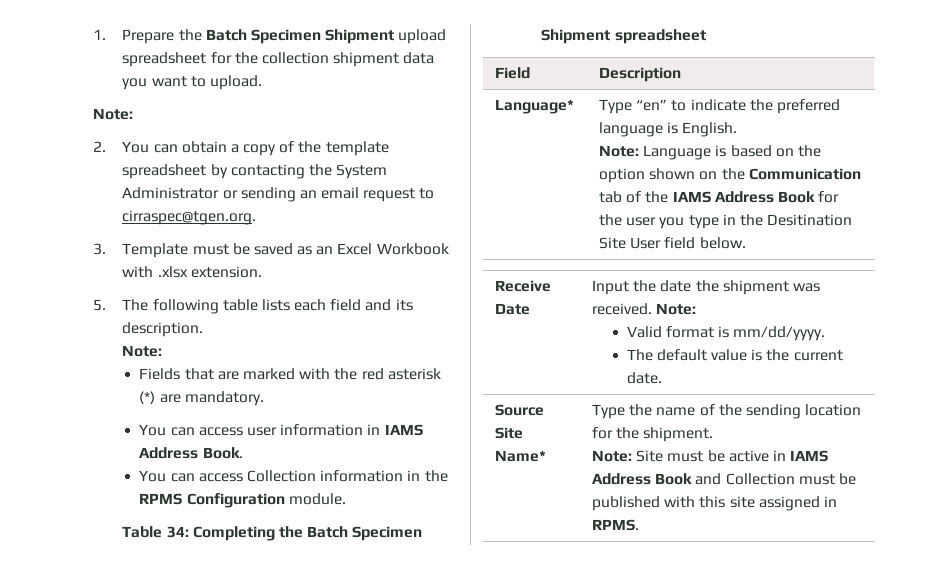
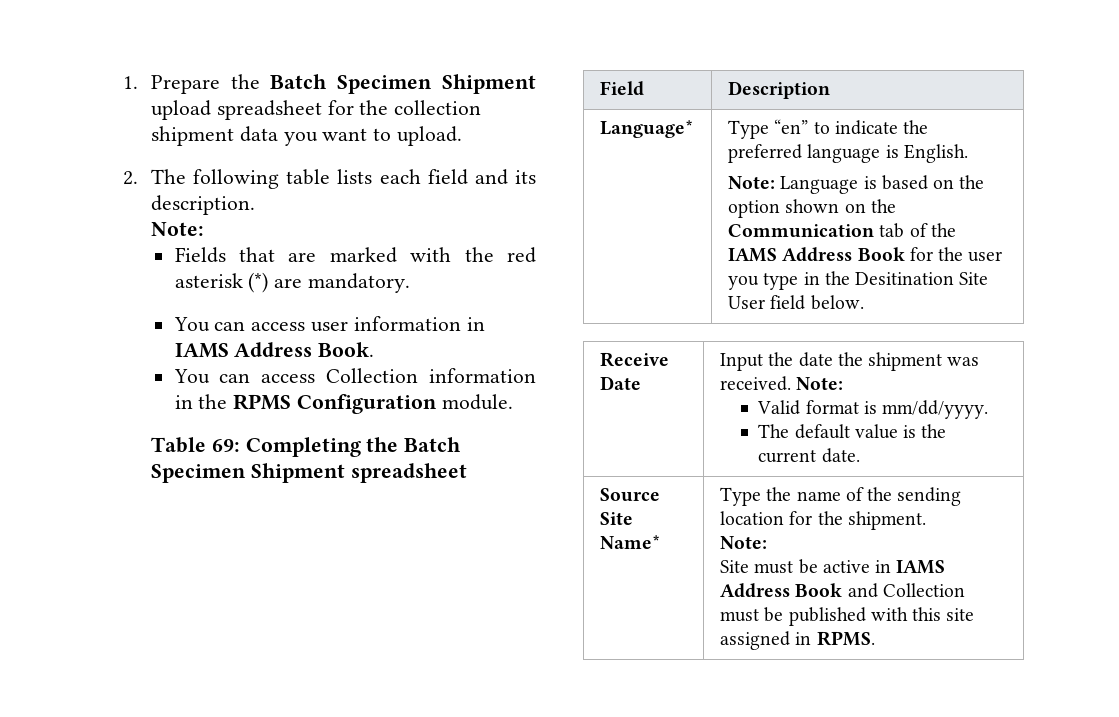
  1. Prepare the Batch Specimen Shipment upload spreadsheet for the collection shipment data you want to upload.
- Note:
- 2. You can obtain a copy of the template spreadsheet by contacting the System Administrator or sending an email request to cirraspec@tgen.org.
- 3. Template must be saved as an Excel Workbook with .xlsx extension.
- 5. The following table lists each field and its description.
+ 2. The following table lists each field and its description.
- Table 34: Completing the Batch Specimen Shipment spreadsheet
+ Table 69: Completing the Batch Specimen Shipment spreadsheet
  Source Site Name* | Type the name of the sending location for the shipment.
- Note: Site must be active in IAMS Address Book and Collection must be published with this site assigned in RPMS.
+ Note:
+ Site must be active in IAMS Address Book and Collection must be published with this site assigned in RPMS.

